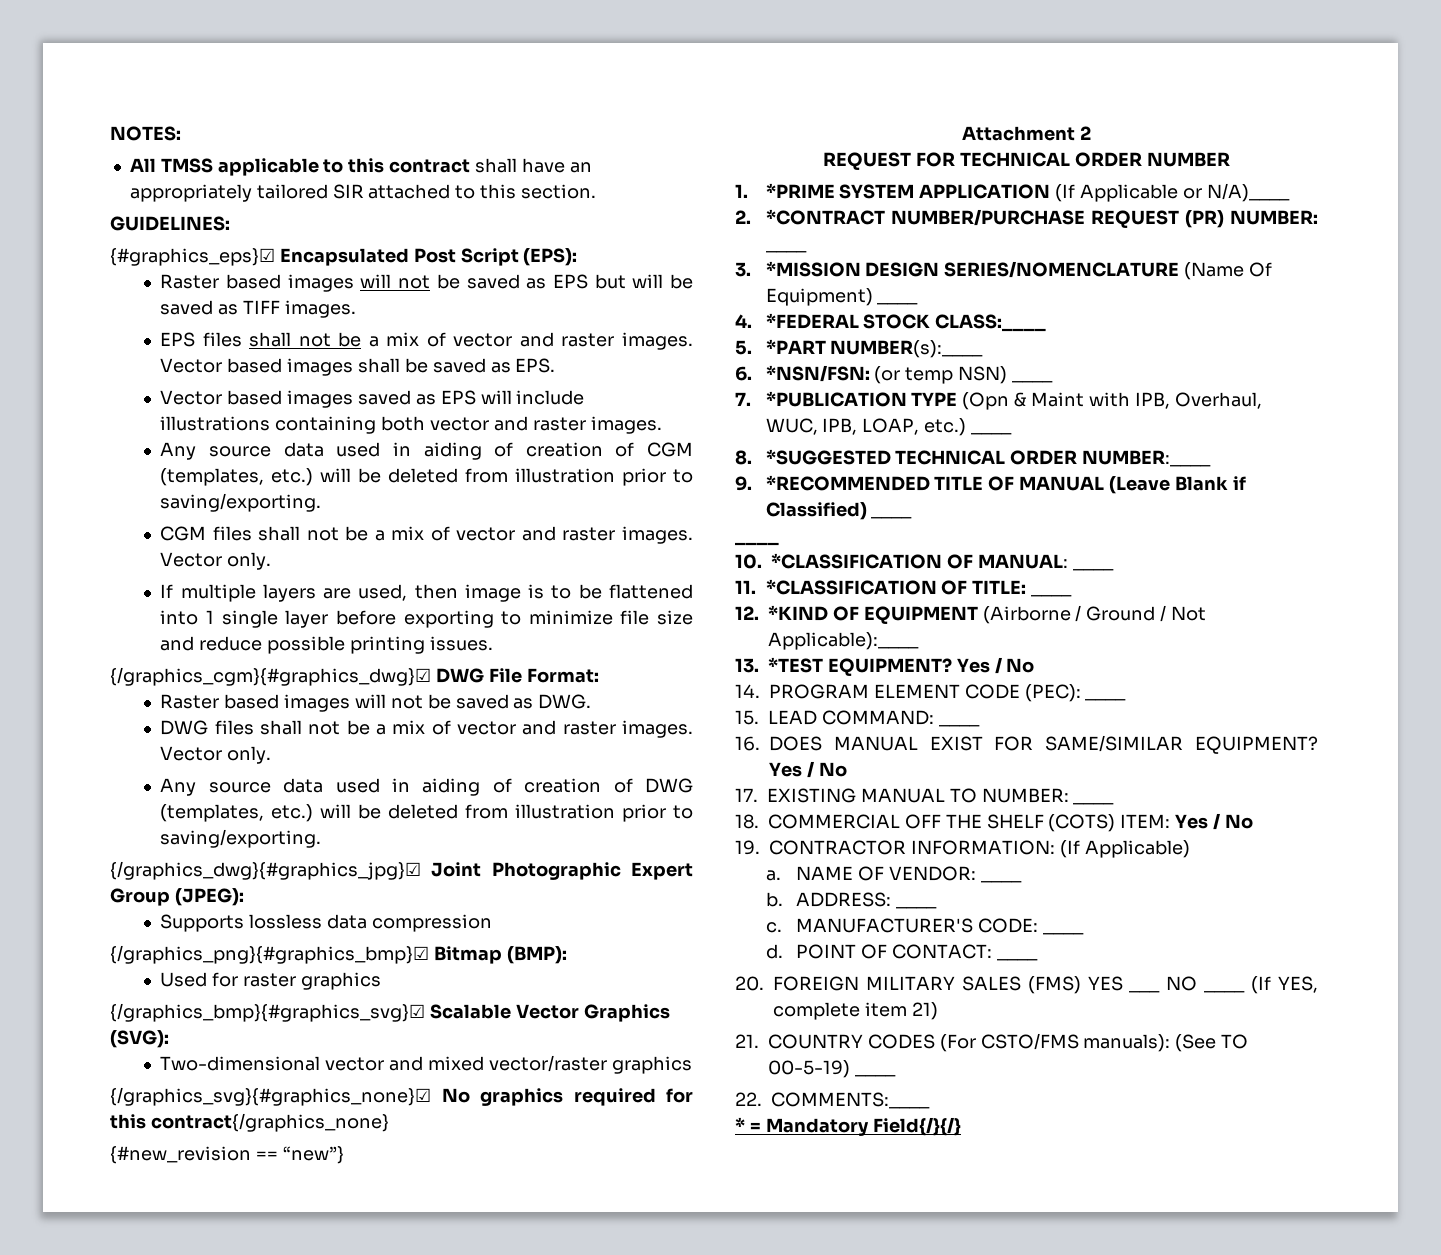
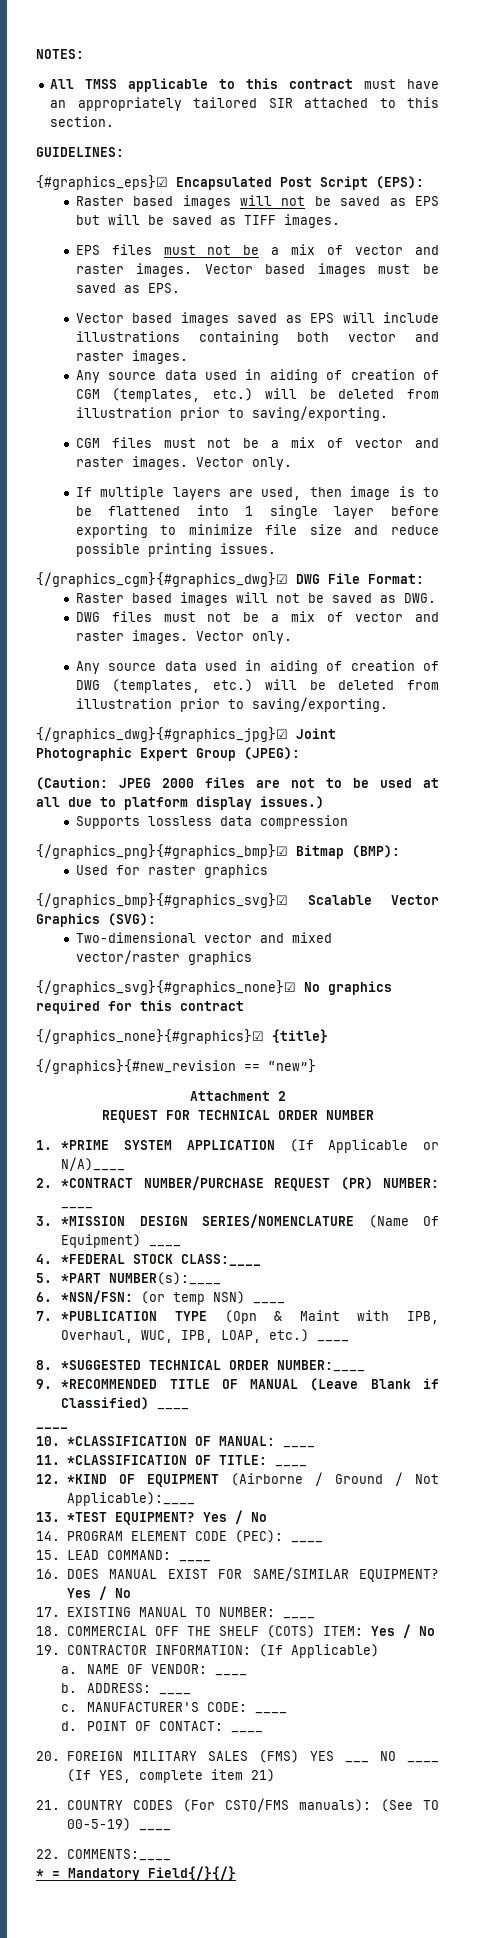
- All TMSS applicable to this contract shall have an appropriately tailored SIR attached to this section.
+ All TMSS applicable to this contract must have an appropriately tailored SIR attached to this section.
- EPS files shall not be a mix of vector and raster images.
+ EPS files must not be a mix of vector and raster images.
- Vector based images shall be saved as EPS.
+ Vector based images must be saved as EPS.
- CGM files shall not be a mix of vector and raster images.
+ CGM files must not be a mix of vector and raster images.
- DWG files shall not be a mix of vector and raster images.
+ DWG files must not be a mix of vector and raster images.
+ (Caution: JPEG 2000 files are not to be used at all due to platform display issues.)
- {/graphics_svg}{#graphics_none}☑ No graphics required for this contract{/graphics_none}
- {#new_revision == “new”}
+ {/graphics_svg}{#graphics_none}☑ No graphics required for this contract
+ {/graphics_none}{#graphics}☑ {title}
+ {/graphics}{#new_revision == “new”}

